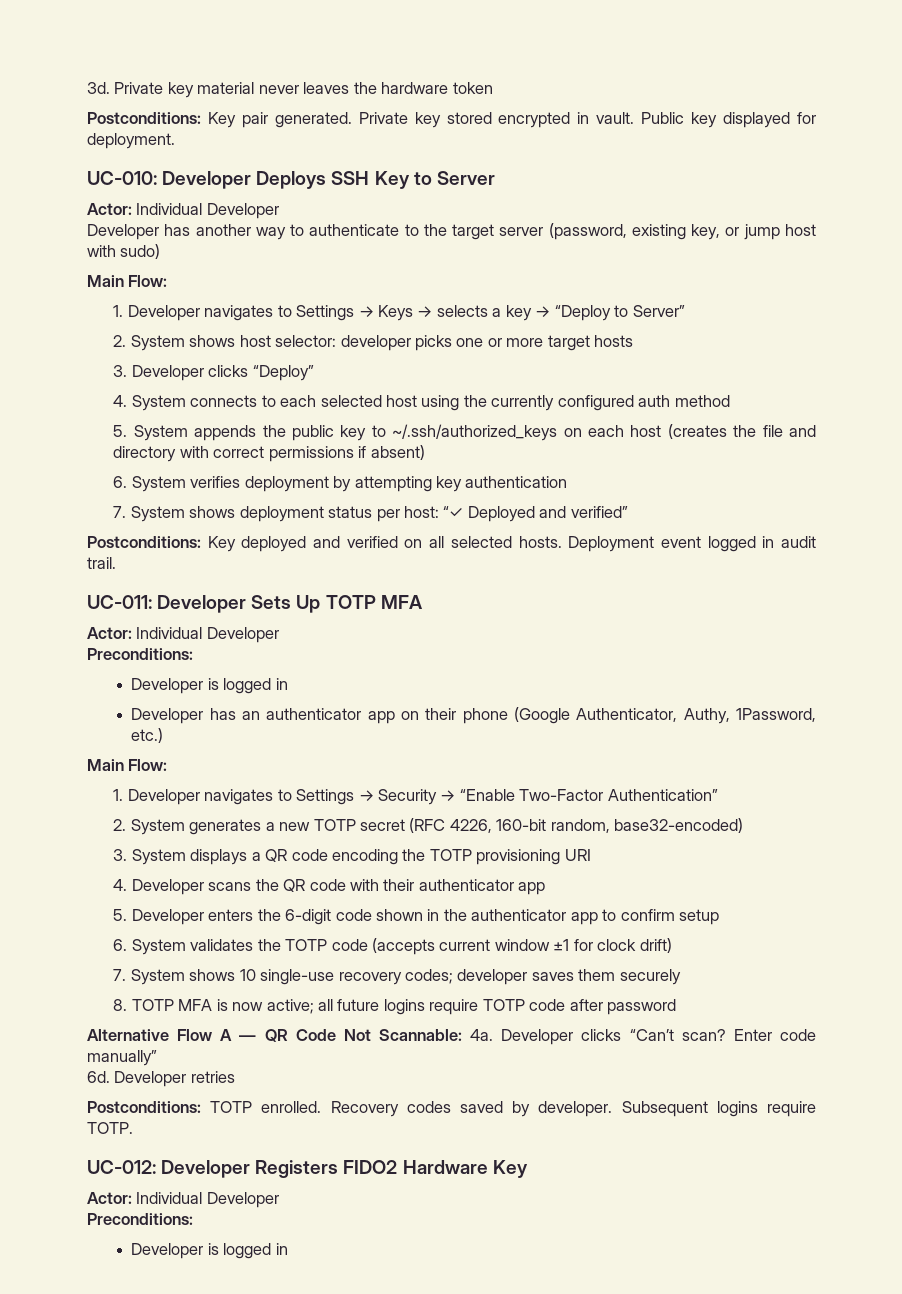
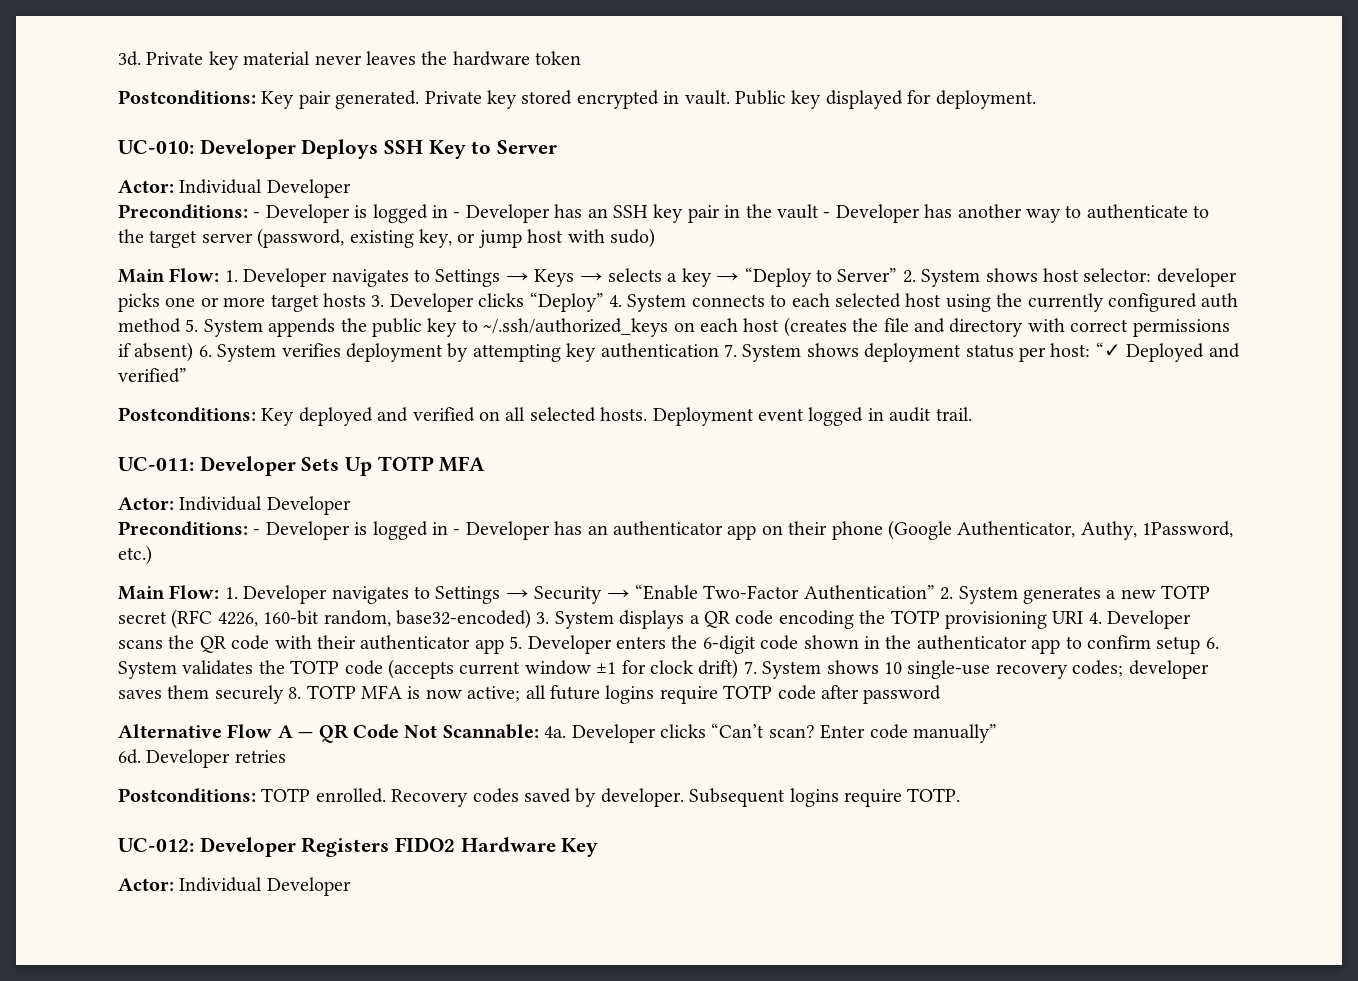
- Developer has another way to authenticate to the target server (password, existing key, or jump host with sudo)
- Main Flow:
- 1. Developer navigates to Settings → Keys → selects a key → “Deploy to Server”
- 2. System shows host selector:
+ Preconditions: - Developer is logged in - Developer has an SSH key pair in the vault - Developer has another way to authenticate to the target server (password, existing key, or jump host with sudo)
+ Main Flow: 1. Developer navigates to Settings → Keys → selects a key → “Deploy to Server” 2. System shows host selector:
- developer picks one or more target hosts
- 3. Developer clicks “Deploy”
- 4. System connects to each selected host using the currently configured auth method
- 5. System appends the public key to ~/.ssh/authorized_keys on each host (creates the file and directory with correct permissions if absent)
- 6. System verifies deployment by attempting key authentication
- 7. System shows deployment status per host:
+ developer picks one or more target hosts 3. Developer clicks “Deploy” 4. System connects to each selected host using the currently configured auth method 5. System appends the public key to ~/.ssh/authorized_keys on each host (creates the file and directory with correct permissions if absent) 6. System verifies deployment by attempting key authentication 7. System shows deployment status per host:
  UC-011: Developer Sets Up TOTP MFA
  Actor: Individual Developer
- Preconditions:
- Developer is logged in
- Developer has an authenticator app on their phone (Google Authenticator, Authy, 1Password, etc.)
- Main Flow:
- 1. Developer navigates to Settings → Security → “Enable Two-Factor Authentication”
- 2. System generates a new TOTP secret (RFC 4226, 160-bit random, base32-encoded)
- 3. System displays a QR code encoding the TOTP provisioning URI
- 4. Developer scans the QR code with their authenticator app
- 5. Developer enters the 6-digit code shown in the authenticator app to confirm setup
- 6. System validates the TOTP code (accepts current window ±1 for clock drift)
- 7. System shows 10 single-use recovery codes;
+ Preconditions: - Developer is logged in - Developer has an authenticator app on their phone (Google Authenticator, Authy, 1Password, etc.)
+ Main Flow: 1. Developer navigates to Settings → Security → “Enable Two-Factor Authentication” 2. System generates a new TOTP secret (RFC 4226, 160-bit random, base32-encoded) 3. System displays a QR code encoding the TOTP provisioning URI 4. Developer scans the QR code with their authenticator app 5. Developer enters the 6-digit code shown in the authenticator app to confirm setup 6. System validates the TOTP code (accepts current window ±1 for clock drift) 7. System shows 10 single-use recovery codes;
- developer saves them securely
- 8. TOTP MFA is now active;
+ developer saves them securely 8. TOTP MFA is now active;
  UC-012: Developer Registers FIDO2 Hardware Key
  Actor: Individual Developer
- Preconditions:
- Developer is logged in

